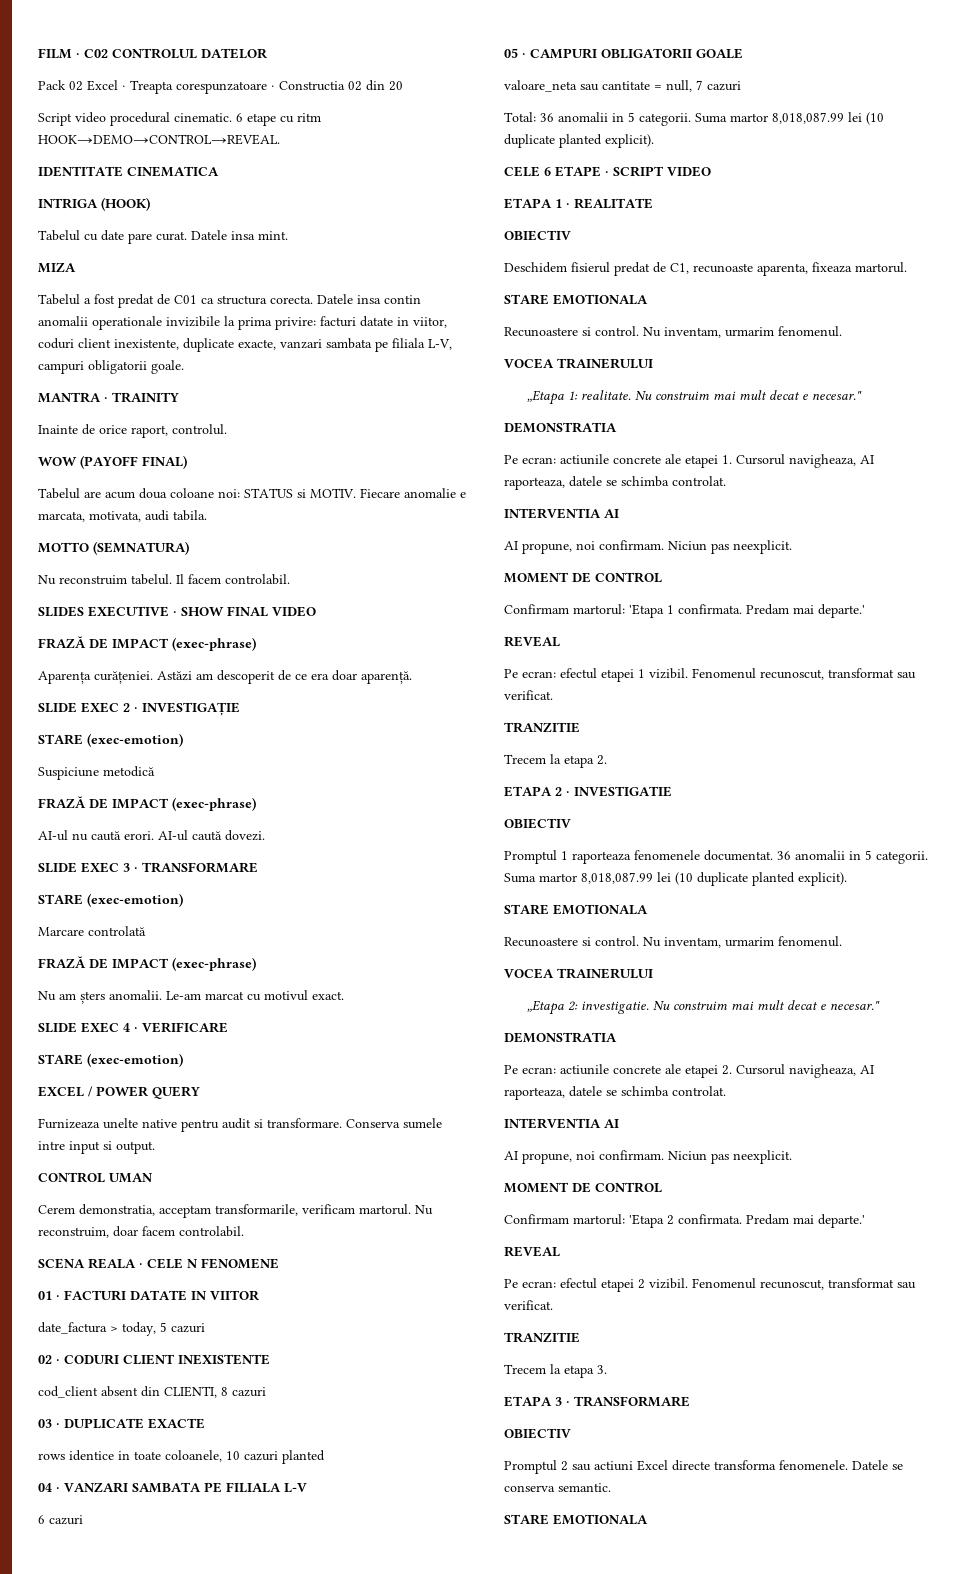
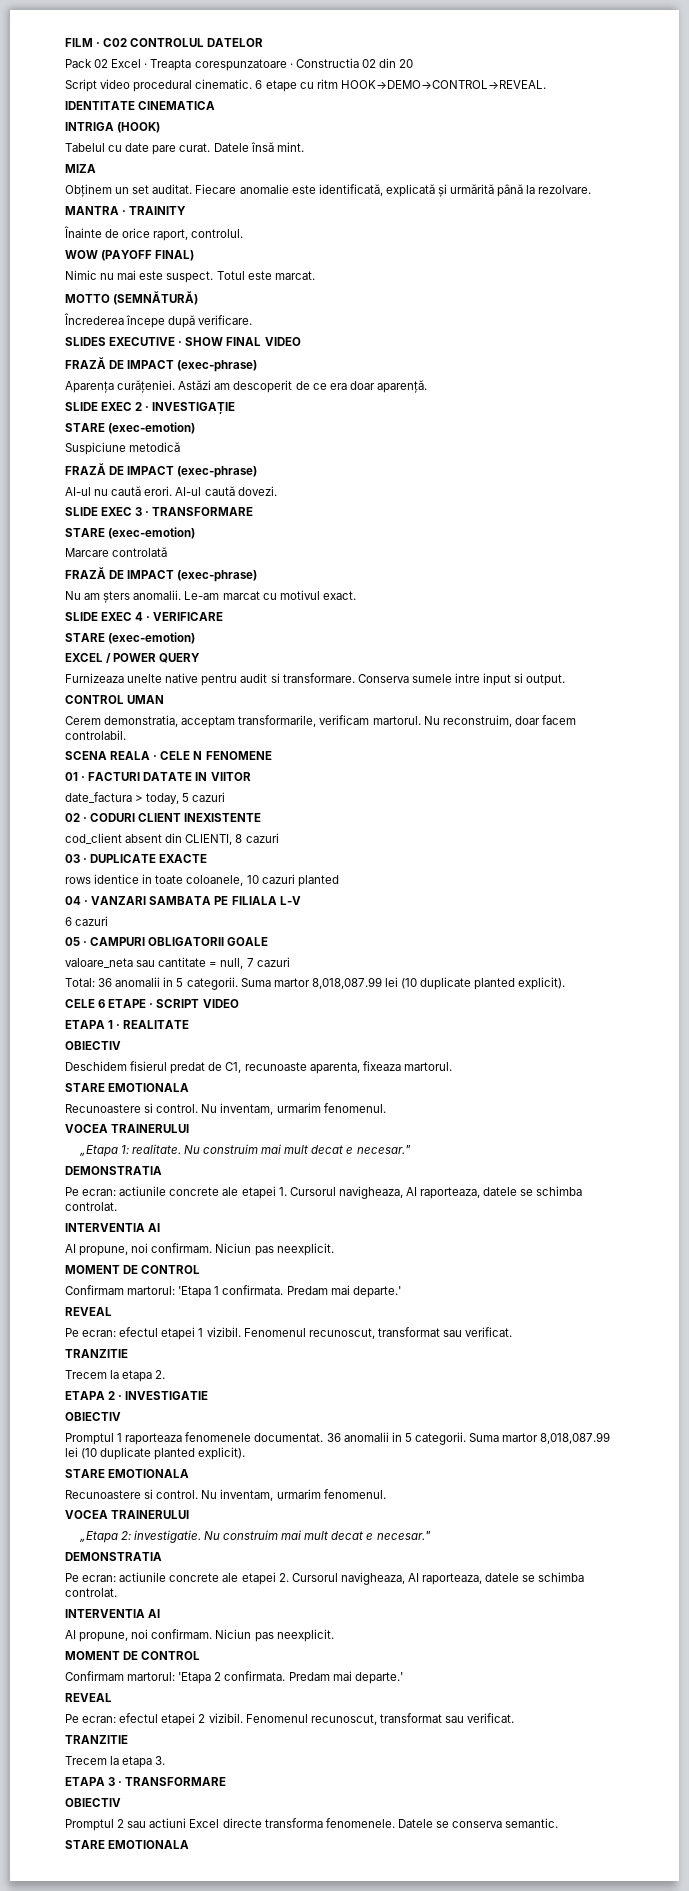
- Datele insa mint.
+ Datele însă mint.
- Tabelul a fost predat de C01 ca structura corecta. Datele insa contin anomalii operationale invizibile la prima privire: facturi datate in viitor, coduri client inexistente, duplicate exacte, vanzari sambata pe filiala L-V, campuri obligatorii goale.
+ Obținem un set auditat. Fiecare anomalie este identificată, explicată și urmărită până la rezolvare.
- Inainte de orice raport, controlul.
+ Înainte de orice raport, controlul.
- Tabelul are acum doua coloane noi: STATUS si MOTIV. Fiecare anomalie e marcata, motivata, audi tabila.
- MOTTO (SEMNATURA)
- Nu reconstruim tabelul. Il facem controlabil.
+ Nimic nu mai este suspect. Totul este marcat.
+ MOTTO (SEMNĂTURĂ)
+ Încrederea începe după verificare.

